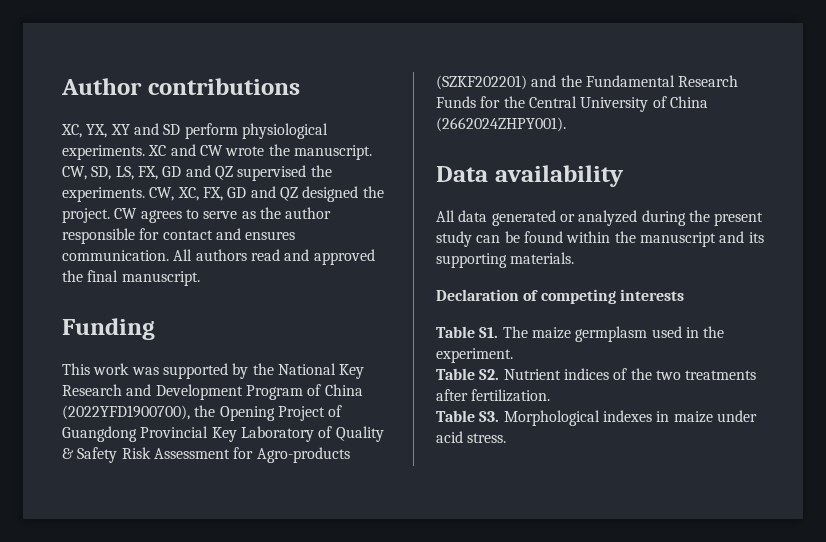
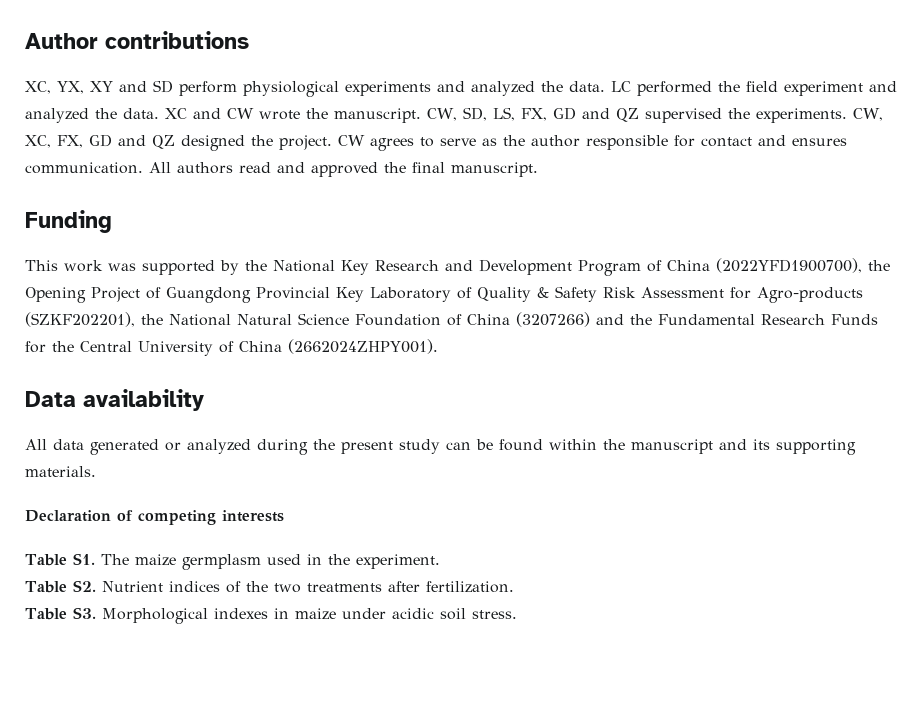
- XC, YX, XY and SD perform physiological experiments.
+ XC, YX, XY and SD perform physiological experiments and analyzed the data. LC performed the field experiment and analyzed the data.
- This work was supported by the National Key Research and Development Program of China (2022YFD1900700), the Opening Project of Guangdong Provincial Key Laboratory of Quality & Safety Risk Assessment for Agro-products (SZKF202201) and the Fundamental Research Funds for the Central University of China (2662024ZHPY001).
+ This work was supported by the National Key Research and Development Program of China (2022YFD1900700), the Opening Project of Guangdong Provincial Key Laboratory of Quality & Safety Risk Assessment for Agro-products (SZKF202201), the National Natural Science Foundation of China (3207266) and the Fundamental Research Funds for the Central University of China (2662024ZHPY001).
- Table S3. Morphological indexes in maize under acid stress.
+ Table S3. Morphological indexes in maize under acidic soil stress.

